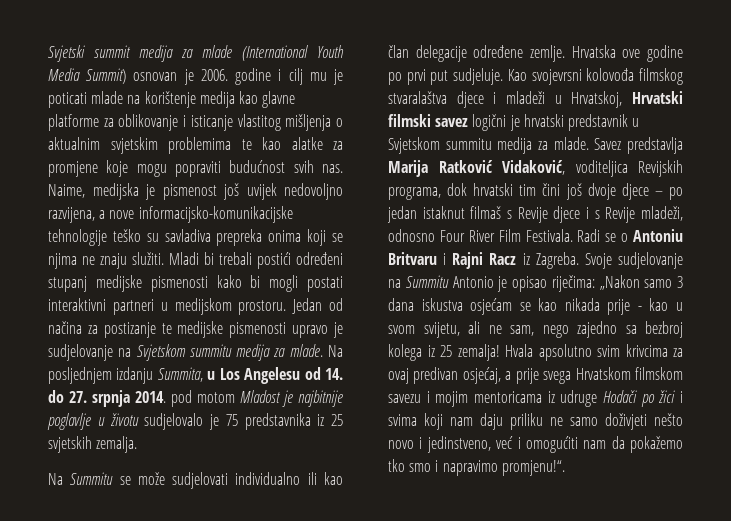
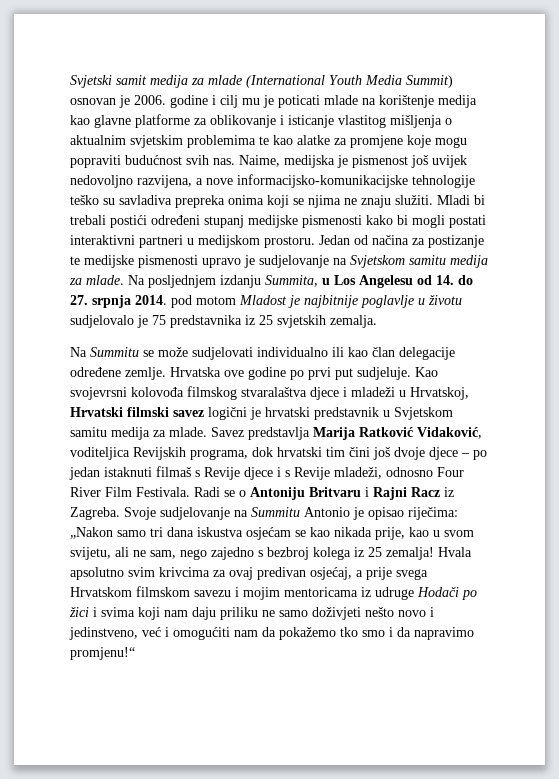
- Svjetski summit medija za mlade (International Youth Media Summit) osnovan je 2006. godine i cilj mu je poticati mlade na korištenje medija kao glavne platforme za oblikovanje i isticanje vlastitog mišljenja o aktualnim svjetskim problemima te kao alatke za promjene koje mogu popraviti budućnost svih nas.
+ Svjetski samit medija za mlade (International Youth Media Summit) osnovan je 2006. godine i cilj mu je poticati mlade na korištenje medija kao glavne platforme za oblikovanje i isticanje vlastitog mišljenja o aktualnim svjetskim problemima te kao alatke za promjene koje mogu popraviti budućnost svih nas.
- Jedan od načina za postizanje te medijske pismenosti upravo je sudjelovanje na Svjetskom summitu medija za mlade.
+ Jedan od načina za postizanje te medijske pismenosti upravo je sudjelovanje na Svjetskom samitu medija za mlade.
- Kao svojevrsni kolovođa filmskog stvaralaštva djece i mladeži u Hrvatskoj, Hrvatski filmski savez logični je hrvatski predstavnik u Svjetskom summitu medija za mlade.
+ Kao svojevrsni kolovođa filmskog stvaralaštva djece i mladeži u Hrvatskoj, Hrvatski filmski savez logični je hrvatski predstavnik u Svjetskom samitu medija za mlade.
- Savez predstavlja Marija Ratković Vidaković, voditeljica Revijskih programa, dok hrvatski tim čini još dvoje djece – po jedan istaknut filmaš s Revije djece i s Revije mladeži, odnosno Four River Film Festivala.
+ Savez predstavlja Marija Ratković Vidaković, voditeljica Revijskih programa, dok hrvatski tim čini još dvoje djece – po jedan istaknuti filmaš s Revije djece i s Revije mladeži, odnosno Four River Film Festivala.
- Radi se o Antoniu Britvaru i Rajni Racz iz Zagreba.
+ Radi se o Antoniju Britvaru i Rajni Racz iz Zagreba.
- Svoje sudjelovanje na Summitu Antonio je opisao riječima: „Nakon samo 3 dana iskustva osjećam se kao nikada prije - kao u svom svijetu, ali ne sam, nego zajedno sa bezbroj kolega iz 25 zemalja!
+ Svoje sudjelovanje na Summitu Antonio je opisao riječima: „Nakon samo tri dana iskustva osjećam se kao nikada prije, kao u svom svijetu, ali ne sam, nego zajedno s bezbroj kolega iz 25 zemalja!
- Hvala apsolutno svim krivcima za ovaj predivan osjećaj, a prije svega Hrvatskom filmskom savezu i mojim mentoricama iz udruge Hodači po žici i svima koji nam daju priliku ne samo doživjeti nešto novo i jedinstveno, već i omogućiti nam da pokažemo tko smo i napravimo promjenu!“.
+ Hvala apsolutno svim krivcima za ovaj predivan osjećaj, a prije svega Hrvatskom filmskom savezu i mojim mentoricama iz udruge Hodači po žici i svima koji nam daju priliku ne samo doživjeti nešto novo i jedinstveno, već i omogućiti nam da pokažemo tko smo i da napravimo promjenu!“

